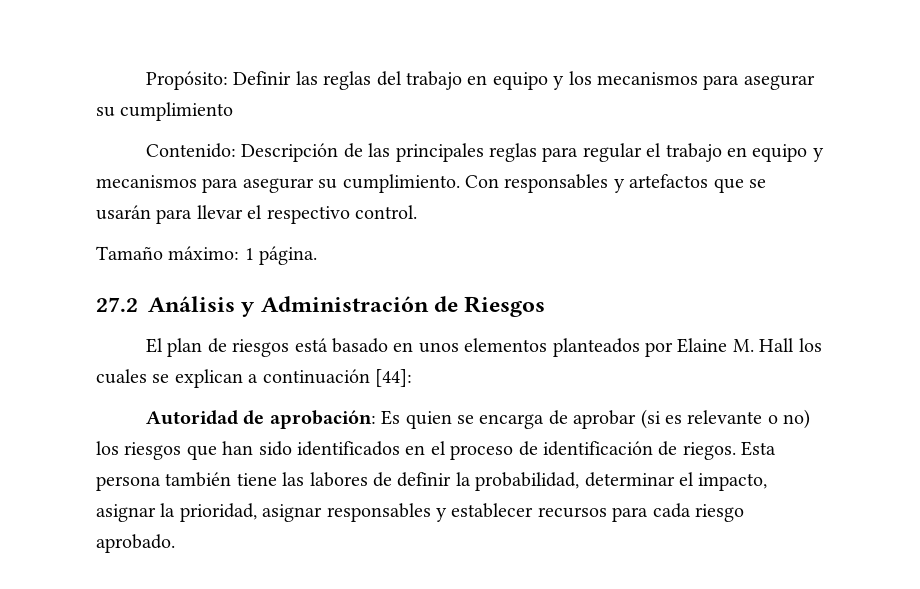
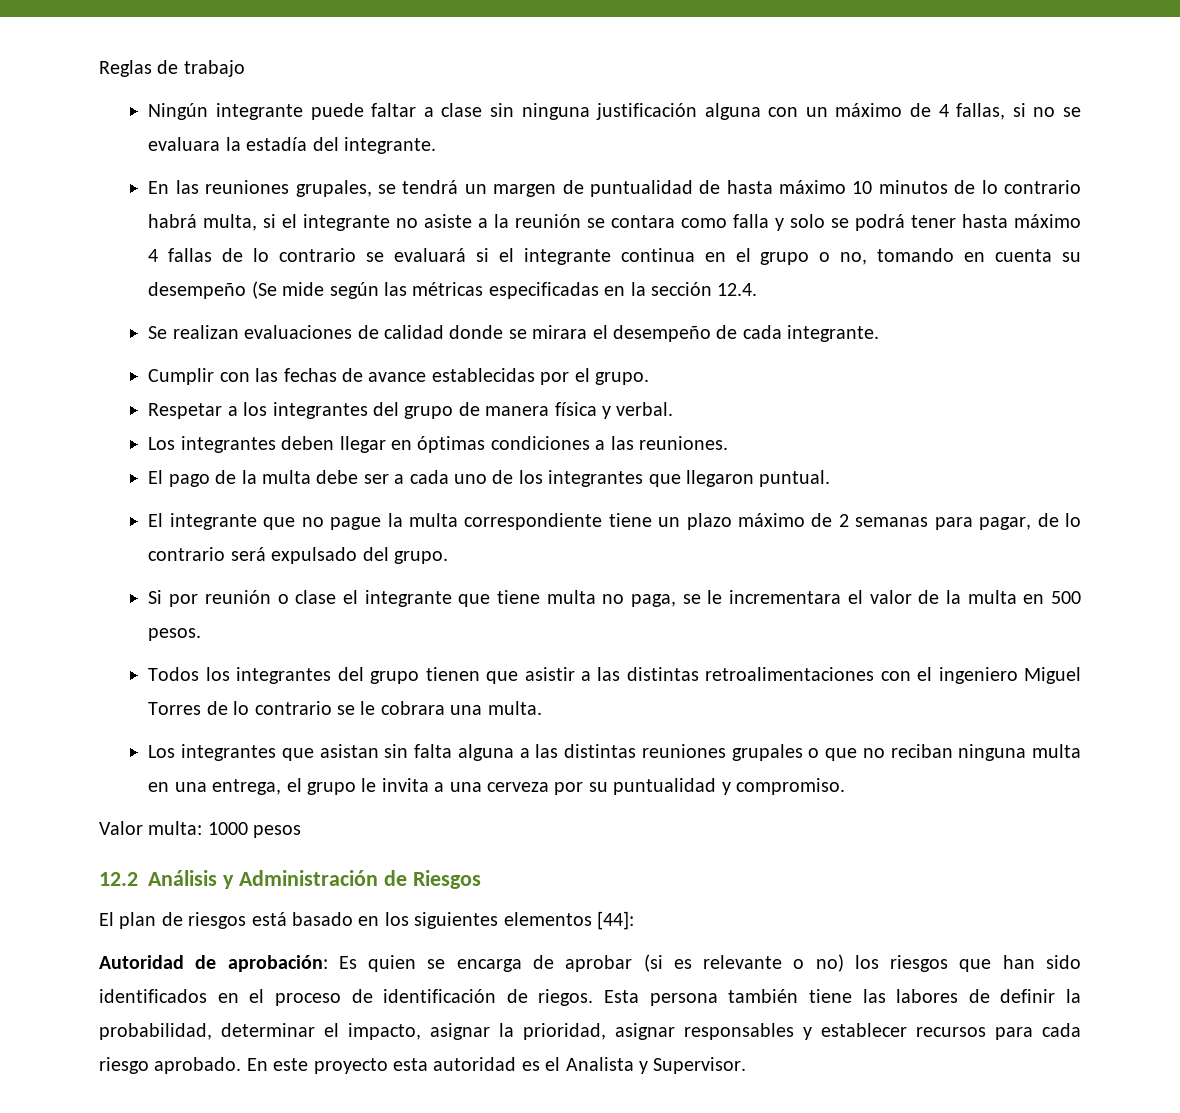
- Propósito: Definir las reglas del trabajo en equipo y los mecanismos para asegurar su cumplimiento
- Contenido: Descripción de las principales reglas para regular el trabajo en equipo y mecanismos para asegurar su cumplimiento. Con responsables y artefactos que se usarán para llevar el respectivo control.
- Tamaño máximo: 1 página.
- 27.2 Análisis y Administración de Riesgos
+ Reglas de trabajo
+ Ningún integrante puede faltar a clase sin ninguna justificación alguna con un máximo de 4 fallas, si no se evaluara la estadía del integrante.
+ En las reuniones grupales, se tendrá un margen de puntualidad de hasta máximo 10 minutos de lo contrario habrá multa, si el integrante no asiste a la reunión se contara como falla y solo se podrá tener hasta máximo 4 fallas de lo contrario se evaluará si el integrante continua en el grupo o no, tomando en cuenta su desempeño (Se mide según las métricas especificadas en la sección 12.4.
+ Se realizan evaluaciones de calidad donde se mirara el desempeño de cada integrante.
+ Cumplir con las fechas de avance establecidas por el grupo.
+ Respetar a los integrantes del grupo de manera física y verbal.
+ Los integrantes deben llegar en óptimas condiciones a las reuniones.
+ El pago de la multa debe ser a cada uno de los integrantes que llegaron puntual.
+ El integrante que no pague la multa correspondiente tiene un plazo máximo de 2 semanas para pagar, de lo contrario será expulsado del grupo.
+ Si por reunión o clase el integrante que tiene multa no paga, se le incrementara el valor de la multa en 500 pesos.
+ Todos los integrantes del grupo tienen que asistir a las distintas retroalimentaciones con el ingeniero Miguel Torres de lo contrario se le cobrara una multa.
+ Los integrantes que asistan sin falta alguna a las distintas reuniones grupales o que no reciban ninguna multa en una entrega, el grupo le invita a una cerveza por su puntualidad y compromiso.
+ Valor multa: 1000 pesos
+ 12.2 Análisis y Administración de Riesgos
- El plan de riesgos está basado en unos elementos planteados por Elaine M. Hall los cuales se explican a continuación [44]:
+ El plan de riesgos está basado en los siguientes elementos [44]:
+ En este proyecto esta autoridad es el Analista y Supervisor.

